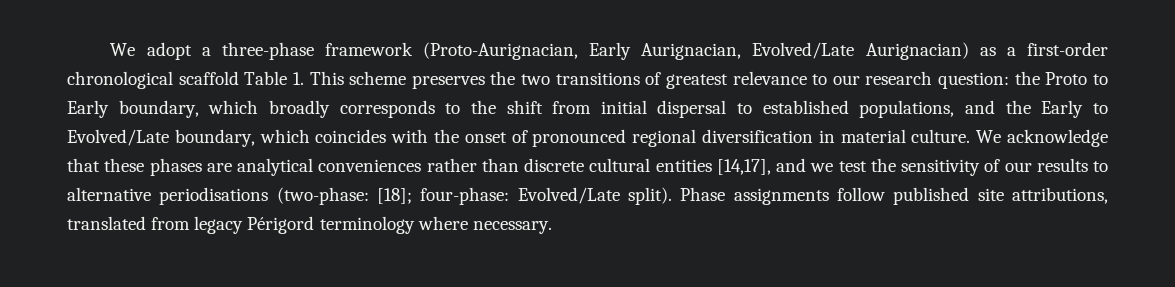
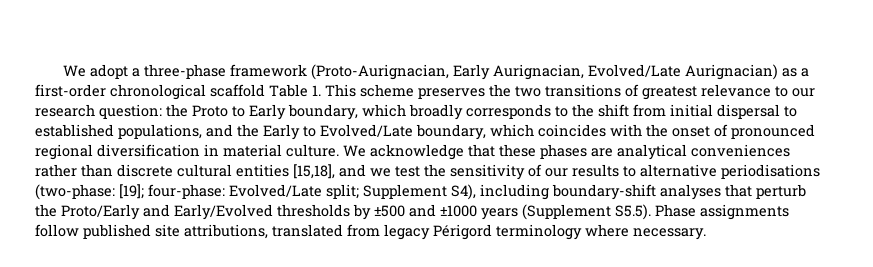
- We acknowledge that these phases are analytical conveniences rather than discrete cultural entities [14,17], and we test the sensitivity of our results to alternative periodisations (two-phase: [18]; four-phase: Evolved/Late split). Phase assignments follow published site attributions, translated from legacy Périgord terminology where necessary.
+ We acknowledge that these phases are analytical conveniences rather than discrete cultural entities [15,18], and we test the sensitivity of our results to alternative periodisations (two-phase: [19]; four-phase: Evolved/Late split; Supplement S4), including boundary-shift analyses that perturb the Proto/Early and Early/Evolved thresholds by ±500 and ±1000 years (Supplement S5.5). Phase assignments follow published site attributions, translated from legacy Périgord terminology where necessary.

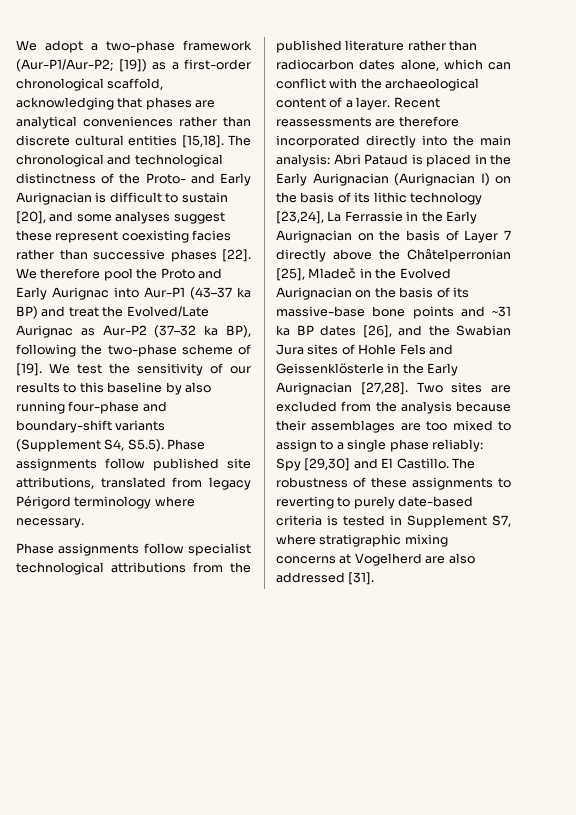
- We adopt a three-phase framework (Proto-Aurignacian, Early Aurignacian, Evolved/Late Aurignacian) as a first-order chronological scaffold Table 1. This scheme preserves the two transitions of greatest relevance to our research question: the Proto to Early boundary, which broadly corresponds to the shift from initial dispersal to established populations, and the Early to Evolved/Late boundary, which coincides with the onset of pronounced regional diversification in material culture. We acknowledge that these phases are analytical conveniences rather than discrete cultural entities [15,18], and we test the sensitivity of our results to alternative periodisations (two-phase: [19]; four-phase: Evolved/Late split; Supplement S4), including boundary-shift analyses that perturb the Proto/Early and Early/Evolved thresholds by ±500 and ±1000 years (Supplement S5.5). Phase assignments follow published site attributions, translated from legacy Périgord terminology where necessary.
+ We adopt a two-phase framework (Aur-P1/Aur-P2; [19]) as a first-order chronological scaffold, acknowledging that phases are analytical conveniences rather than discrete cultural entities [15,18]. The chronological and technological distinctness of the Proto- and Early Aurignacian is difficult to sustain [20], and some analyses suggest these represent coexisting facies rather than successive phases [22]. We therefore pool the Proto and Early Aurignac into Aur-P1 (43–37 ka BP) and treat the Evolved/Late Aurignac as Aur-P2 (37–32 ka BP), following the two-phase scheme of [19]. We test the sensitivity of our results to this baseline by also running four-phase and boundary-shift variants (Supplement S4, S5.5). Phase assignments follow published site attributions, translated from legacy Périgord terminology where necessary.
+ Phase assignments follow specialist technological attributions from the published literature rather than radiocarbon dates alone, which can conflict with the archaeological content of a layer. Recent reassessments are therefore incorporated directly into the main analysis: Abri Pataud is placed in the Early Aurignacian (Aurignacian I) on the basis of its lithic technology [23,24], La Ferrassie in the Early Aurignacian on the basis of Layer 7 directly above the Châtelperronian [25], Mladeč in the Evolved Aurignacian on the basis of its massive-base bone points and ~31 ka BP dates [26], and the Swabian Jura sites of Hohle Fels and Geissenklösterle in the Early Aurignacian [27,28]. Two sites are excluded from the analysis because their assemblages are too mixed to assign to a single phase reliably: Spy [29,30] and El Castillo. The robustness of these assignments to reverting to purely date-based criteria is tested in Supplement S7, where stratigraphic mixing concerns at Vogelherd are also addressed [31].

